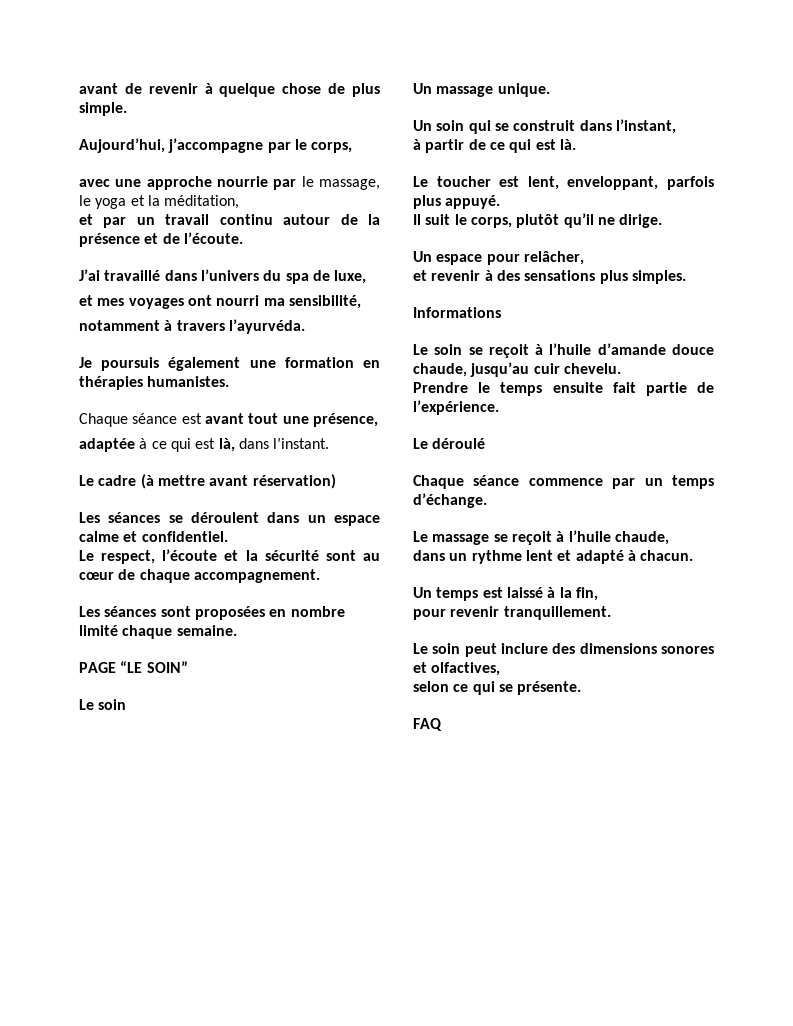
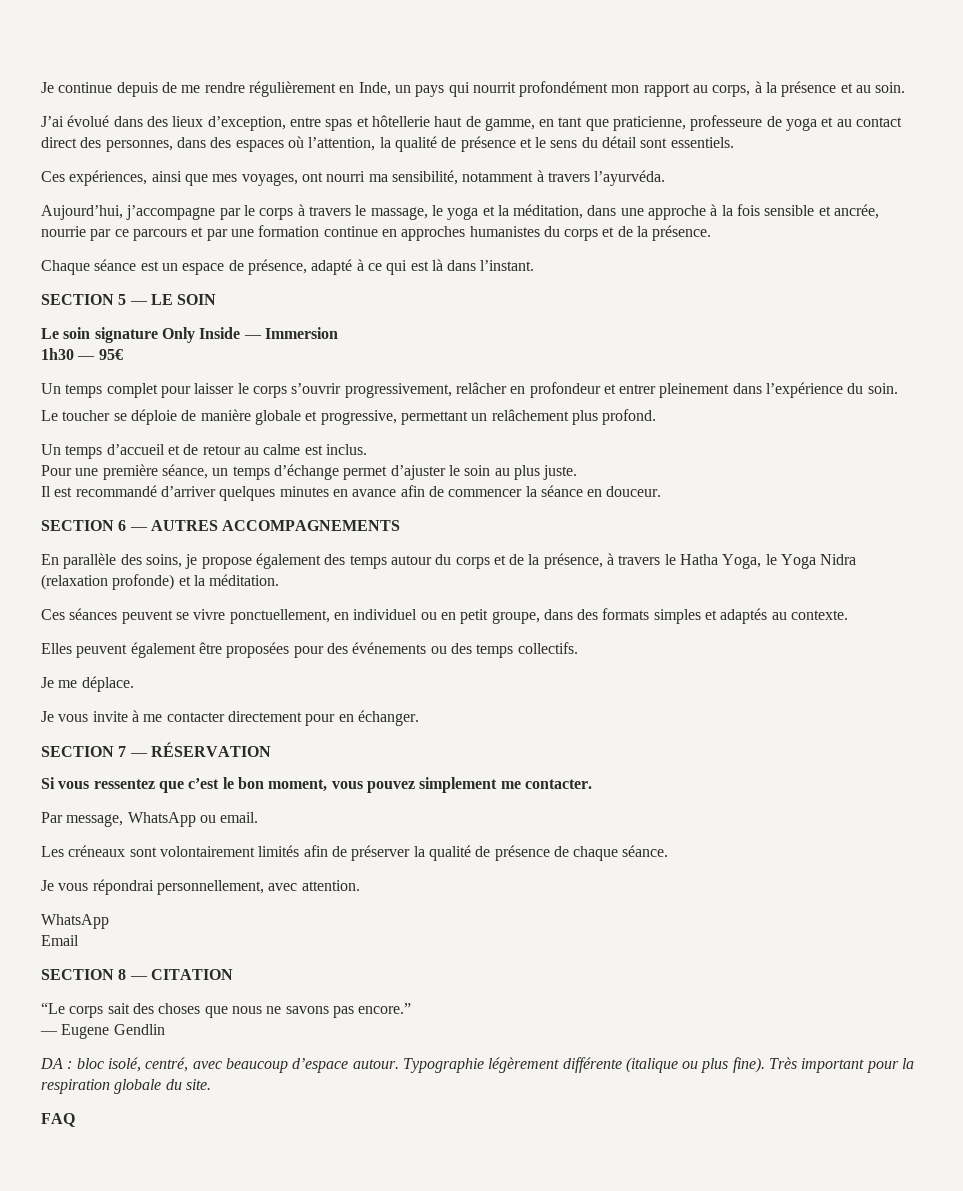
- avant de revenir à quelque chose de plus simple.
- Aujourd’hui, j’accompagne par le corps,
- avec une approche nourrie par le massage, le yoga et la méditation,
- et par un travail continu autour de la présence et de l’écoute.
- J’ai travaillé dans l’univers du spa de luxe,
- et mes voyages ont nourri ma sensibilité,
- notamment à travers l’ayurvéda.
- Je poursuis également une formation en thérapies humanistes.
+ Je continue depuis de me rendre régulièrement en Inde, un pays qui nourrit profondément mon rapport au corps, à la présence et au soin.
+ J’ai évolué dans des lieux d’exception, entre spas et hôtellerie haut de gamme, en tant que praticienne, professeure de yoga et au contact direct des personnes, dans des espaces où l’attention, la qualité de présence et le sens du détail sont essentiels.
+ Ces expériences, ainsi que mes voyages, ont nourri ma sensibilité, notamment à travers l’ayurvéda.
+ Aujourd’hui, j’accompagne par le corps à travers le massage, le yoga et la méditation, dans une approche à la fois sensible et ancrée, nourrie par ce parcours et par une formation continue en approches humanistes du corps et de la présence.
- Chaque séance est avant tout une présence,
- adaptée à ce qui est là, dans l’instant.
+ Chaque séance est un espace de présence, adapté à ce qui est là dans l’instant.
- Le cadre (à mettre avant réservation)
- Les séances se déroulent dans un espace calme et confidentiel.
- Le respect, l’écoute et la sécurité sont au cœur de chaque accompagnement.
- Les séances sont proposées en nombre limité chaque semaine.
- PAGE “LE SOIN”
- Le soin
- Un massage unique.
- Un soin qui se construit dans l’instant,
- à partir de ce qui est là.
- Le toucher est lent, enveloppant, parfois plus appuyé.
- Il suit le corps, plutôt qu’il ne dirige.
- Un espace pour relâcher,
- et revenir à des sensations plus simples.
- Informations
- Le soin se reçoit à l’huile d’amande douce chaude, jusqu’au cuir chevelu.
- Prendre le temps ensuite fait partie de l’expérience.
- Le déroulé
- Chaque séance commence par un temps d’échange.
- Le massage se reçoit à l’huile chaude,
- dans un rythme lent et adapté à chacun.
- Un temps est laissé à la fin,
- pour revenir tranquillement.
- Le soin peut inclure des dimensions sonores et olfactives,
- selon ce qui se présente.
+ SECTION 5 — LE SOIN
+ Le soin signature Only Inside — Immersion
+ 1h30 — 95€
+ Un temps complet pour laisser le corps s’ouvrir progressivement, relâcher en profondeur et entrer pleinement dans l’expérience du soin.
+ Le toucher se déploie de manière globale et progressive, permettant un relâchement plus profond.
+ Un temps d’accueil et de retour au calme est inclus.
+ Pour une première séance, un temps d’échange permet d’ajuster le soin au plus juste.
+ Il est recommandé d’arriver quelques minutes en avance afin de commencer la séance en douceur.
+ SECTION 6 — AUTRES ACCOMPAGNEMENTS
+ En parallèle des soins, je propose également des temps autour du corps et de la présence, à travers le Hatha Yoga, le Yoga Nidra (relaxation profonde) et la méditation.
+ Ces séances peuvent se vivre ponctuellement, en individuel ou en petit groupe, dans des formats simples et adaptés au contexte.
+ Elles peuvent également être proposées pour des événements ou des temps collectifs.
+ Je me déplace.
+ Je vous invite à me contacter directement pour en échanger.
+ SECTION 7 — RÉSERVATION
+ Si vous ressentez que c’est le bon moment, vous pouvez simplement me contacter.
+ Par message, WhatsApp ou email.
+ Les créneaux sont volontairement limités afin de préserver la qualité de présence de chaque séance.
+ Je vous répondrai personnellement, avec attention.
+ WhatsApp
+ Email
+ SECTION 8 — CITATION
+ “Le corps sait des choses que nous ne savons pas encore.”
+ — Eugene Gendlin
+ DA : bloc isolé, centré, avec beaucoup d’espace autour. Typographie légèrement différente (italique ou plus fine). Très important pour la respiration globale du site.

